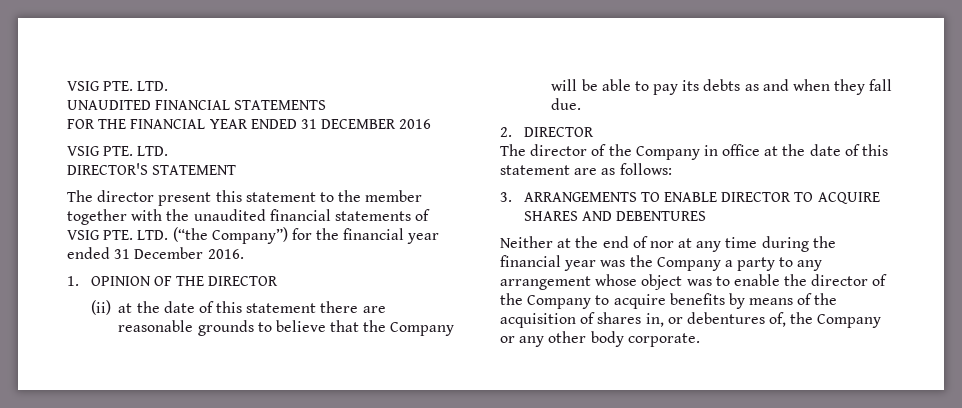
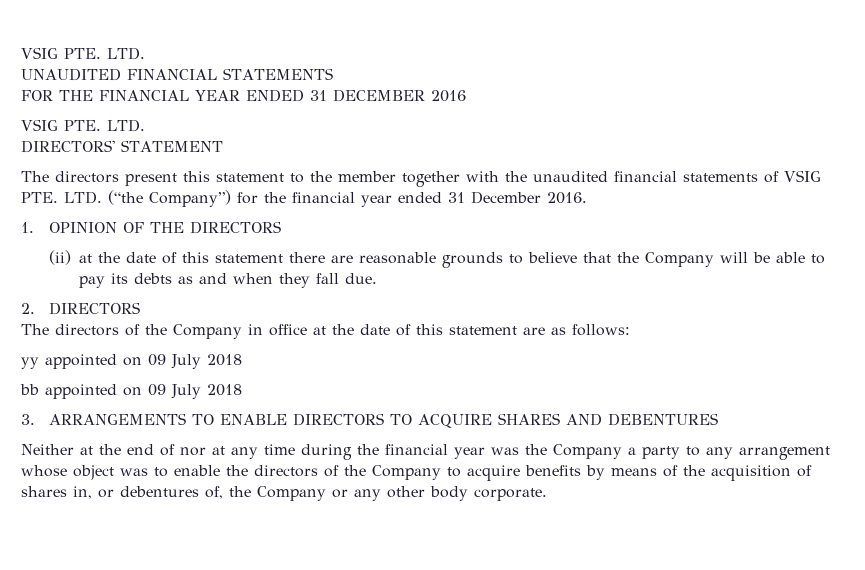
- DIRECTOR'S STATEMENT
+ DIRECTORS' STATEMENT
- The director present this statement to the member together with the unaudited financial statements of VSIG PTE. LTD. (“the Company”) for the financial year ended 31 December 2016.
+ The directors present this statement to the member together with the unaudited financial statements of VSIG PTE. LTD. (“the Company”) for the financial year ended 31 December 2016.
- 1. OPINION OF THE DIRECTOR
+ 1. OPINION OF THE DIRECTORS
- 2. DIRECTOR
- The director of the Company in office at the date of this statement are as follows:
+ 2. DIRECTORS
+ The directors of the Company in office at the date of this statement are as follows:
+ yy appointed on 09 July 2018
+ bb appointed on 09 July 2018
- 3. ARRANGEMENTS TO ENABLE DIRECTOR TO ACQUIRE SHARES AND DEBENTURES
+ 3. ARRANGEMENTS TO ENABLE DIRECTORS TO ACQUIRE SHARES AND DEBENTURES
- Neither at the end of nor at any time during the financial year was the Company a party to any arrangement whose object was to enable the director of the Company to acquire benefits by means of the acquisition of shares in, or debentures of, the Company or any other body corporate.
+ Neither at the end of nor at any time during the financial year was the Company a party to any arrangement whose object was to enable the directors of the Company to acquire benefits by means of the acquisition of shares in, or debentures of, the Company or any other body corporate.

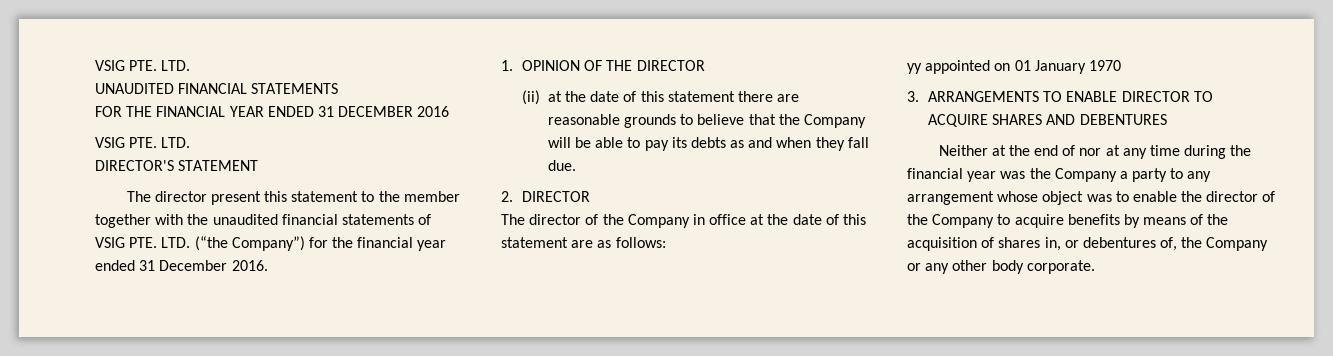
- DIRECTORS' STATEMENT
+ DIRECTOR'S STATEMENT
- The directors present this statement to the member together with the unaudited financial statements of VSIG PTE. LTD. (“the Company”) for the financial year ended 31 December 2016.
+ The director present this statement to the member together with the unaudited financial statements of VSIG PTE. LTD. (“the Company”) for the financial year ended 31 December 2016.
- 1. OPINION OF THE DIRECTORS
+ 1. OPINION OF THE DIRECTOR
- 2. DIRECTORS
- The directors of the Company in office at the date of this statement are as follows:
+ 2. DIRECTOR
+ The director of the Company in office at the date of this statement are as follows:
- yy appointed on 09 July 2018
- bb appointed on 09 July 2018
+ yy appointed on 01 January 1970
- 3. ARRANGEMENTS TO ENABLE DIRECTORS TO ACQUIRE SHARES AND DEBENTURES
+ 3. ARRANGEMENTS TO ENABLE DIRECTOR TO ACQUIRE SHARES AND DEBENTURES
- Neither at the end of nor at any time during the financial year was the Company a party to any arrangement whose object was to enable the directors of the Company to acquire benefits by means of the acquisition of shares in, or debentures of, the Company or any other body corporate.
+ Neither at the end of nor at any time during the financial year was the Company a party to any arrangement whose object was to enable the director of the Company to acquire benefits by means of the acquisition of shares in, or debentures of, the Company or any other body corporate.

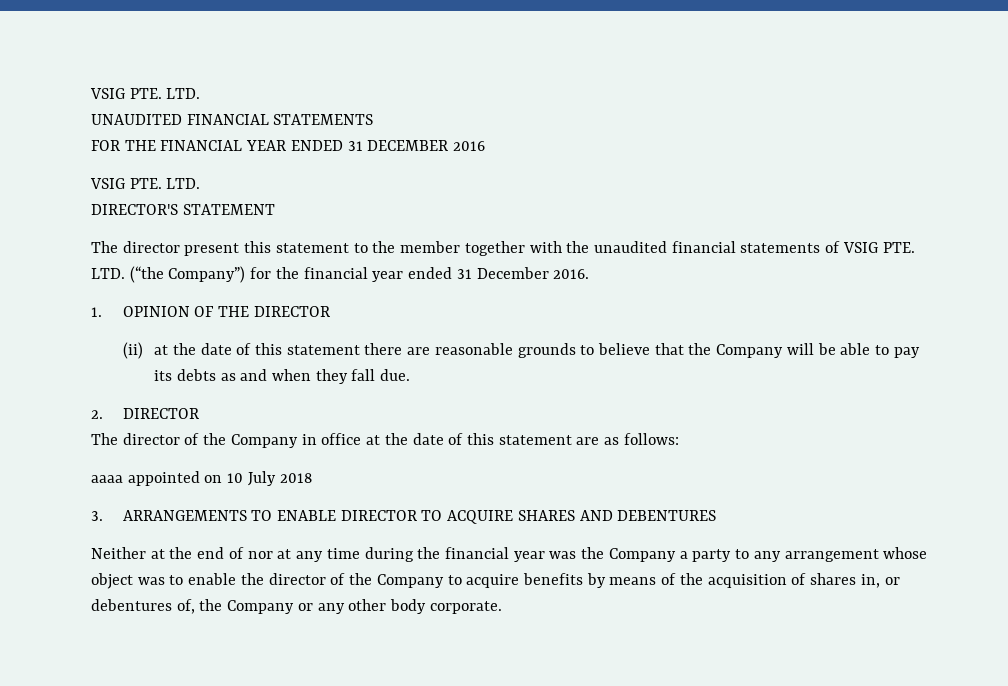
- yy appointed on 01 January 1970
+ aaaa appointed on 10 July 2018

